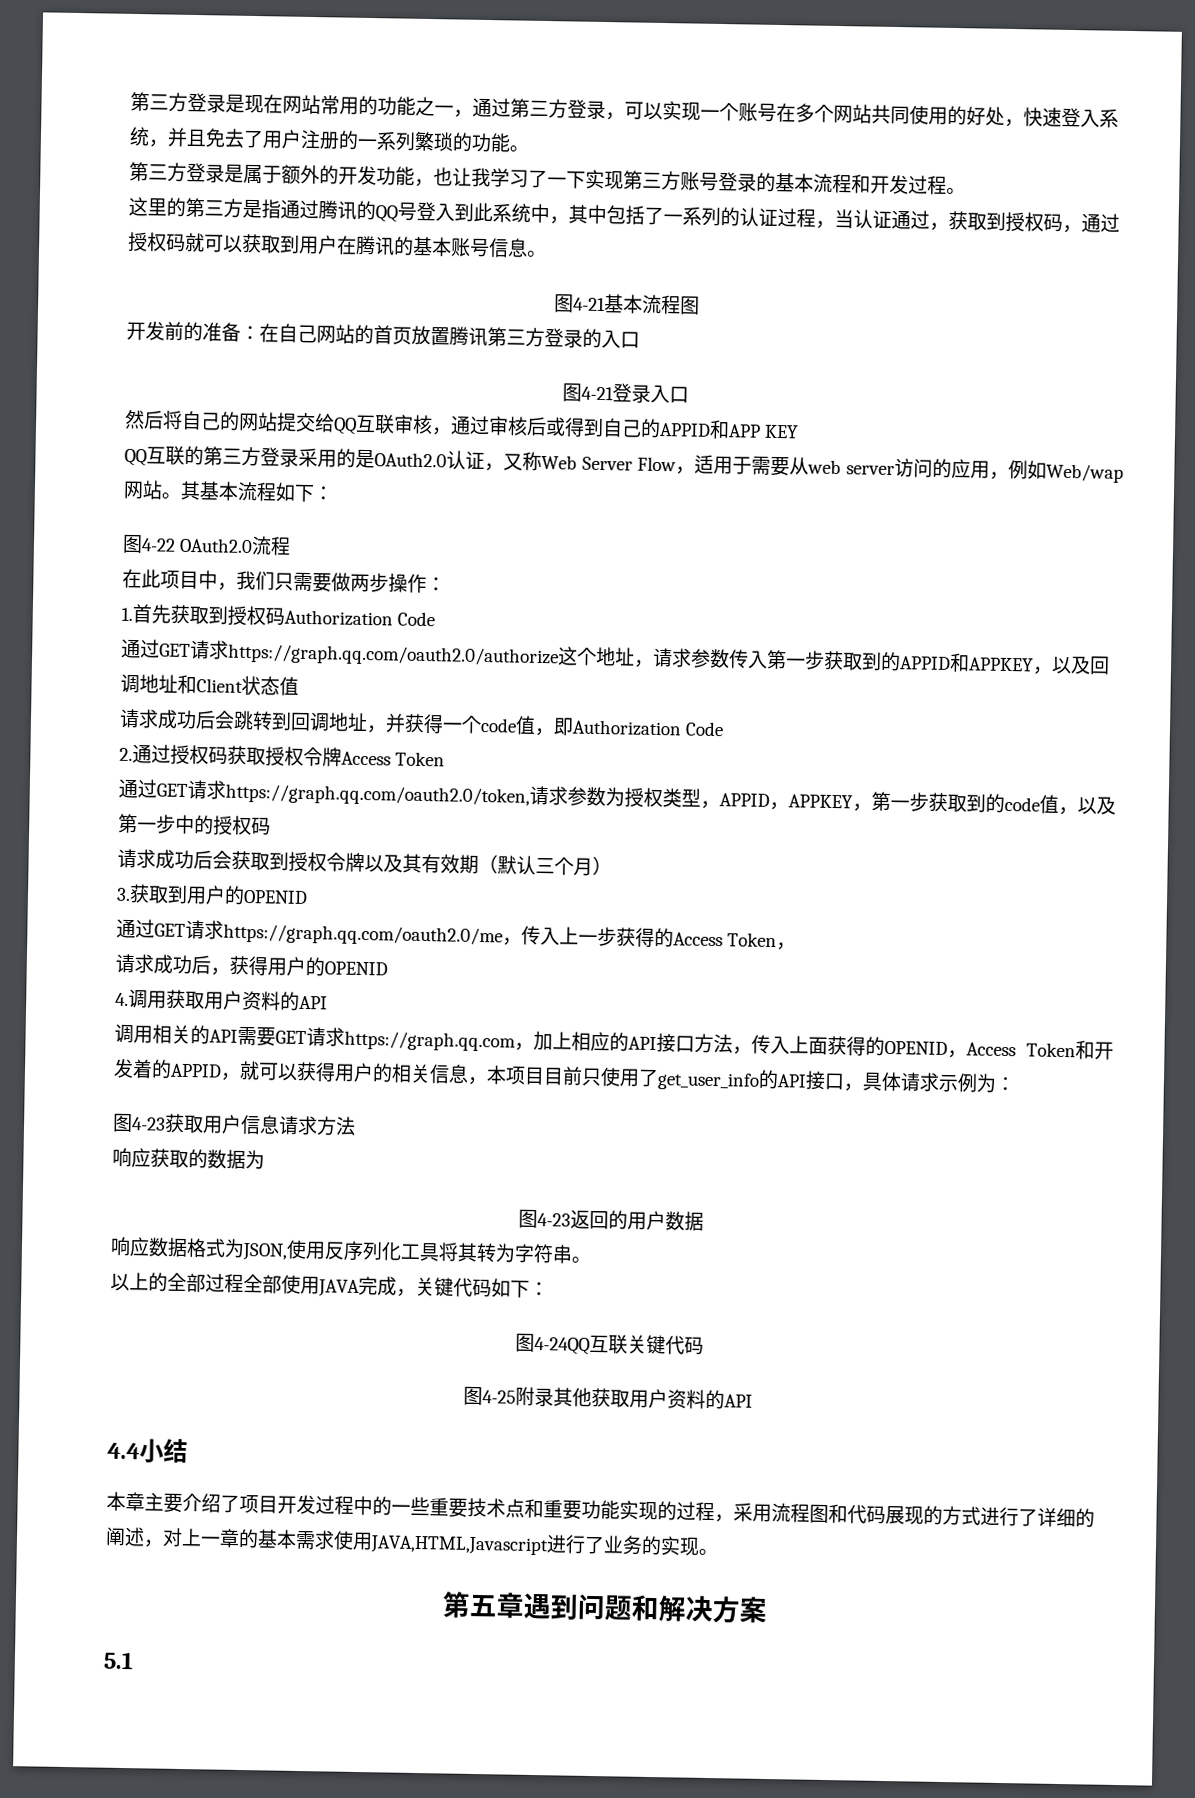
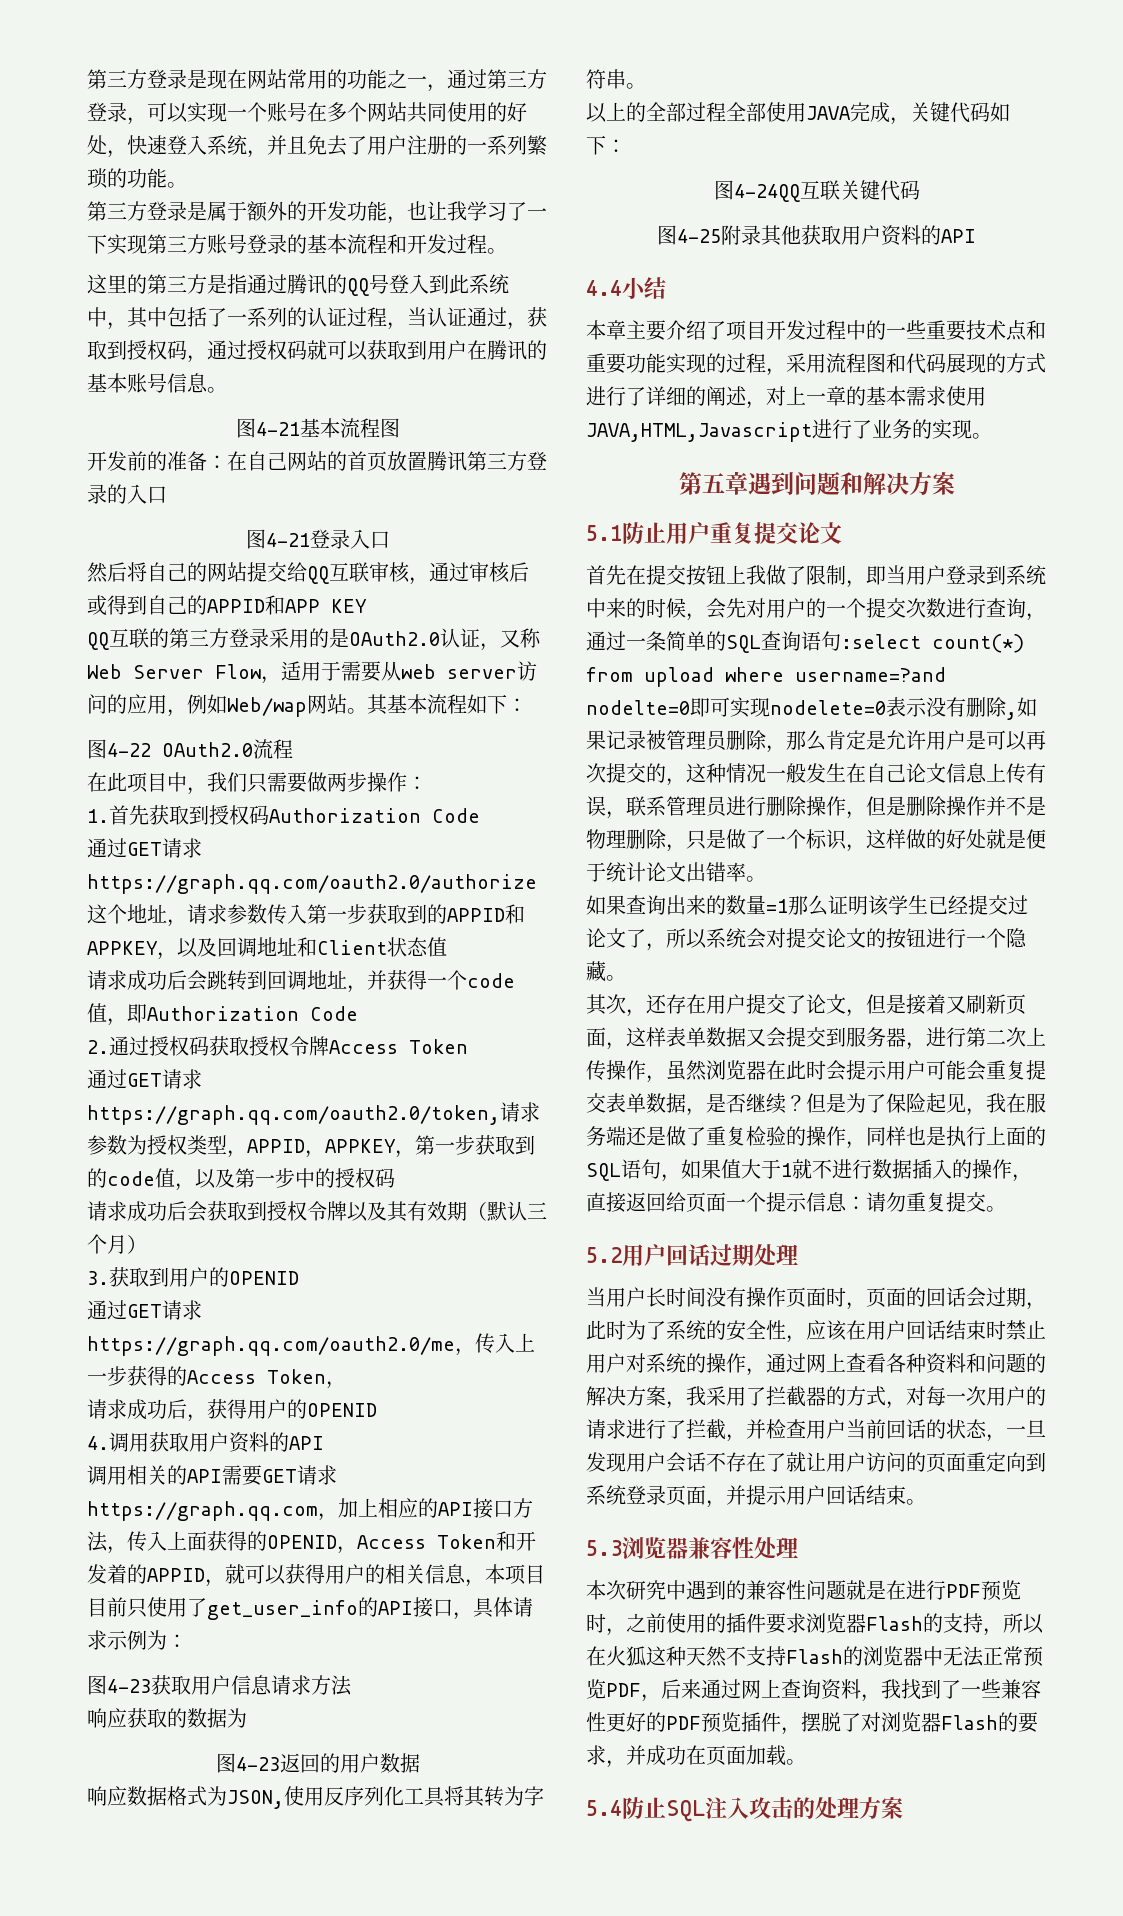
- 5.1
+ 5.1防止用户重复提交论文
+ 首先在提交按钮上我做了限制，即当用户登录到系统中来的时候，会先对用户的一个提交次数进行查询，通过一条简单的SQL查询语句:select count(*) from upload where username=?and nodelte=0即可实现nodelete=0表示没有删除,如果记录被管理员删除，那么肯定是允许用户是可以再次提交的，这种情况一般发生在自己论文信息上传有误，联系管理员进行删除操作，但是删除操作并不是物理删除，只是做了一个标识，这样做的好处就是便于统计论文出错率。
+ 如果查询出来的数量=1那么证明该学生已经提交过论文了，所以系统会对提交论文的按钮进行一个隐藏。
+ 其次，还存在用户提交了论文，但是接着又刷新页面，这样表单数据又会提交到服务器，进行第二次上传操作，虽然浏览器在此时会提示用户可能会重复提交表单数据，是否继续？但是为了保险起见，我在服务端还是做了重复检验的操作，同样也是执行上面的SQL语句，如果值大于1就不进行数据插入的操作，直接返回给页面一个提示信息：请勿重复提交。
+ 5.2用户回话过期处理
+ 当用户长时间没有操作页面时，页面的回话会过期，此时为了系统的安全性，应该在用户回话结束时禁止用户对系统的操作，通过网上查看各种资料和问题的解决方案，我采用了拦截器的方式，对每一次用户的请求进行了拦截，并检查用户当前回话的状态，一旦发现用户会话不存在了就让用户访问的页面重定向到系统登录页面，并提示用户回话结束。
+ 5.3浏览器兼容性处理
+ 本次研究中遇到的兼容性问题就是在进行PDF预览时，之前使用的插件要求浏览器Flash的支持，所以在火狐这种天然不支持Flash的浏览器中无法正常预览PDF，后来通过网上查询资料，我找到了一些兼容性更好的PDF预览插件，摆脱了对浏览器Flash的要求，并成功在页面加载。
+ 5.4防止SQL注入攻击的处理方案

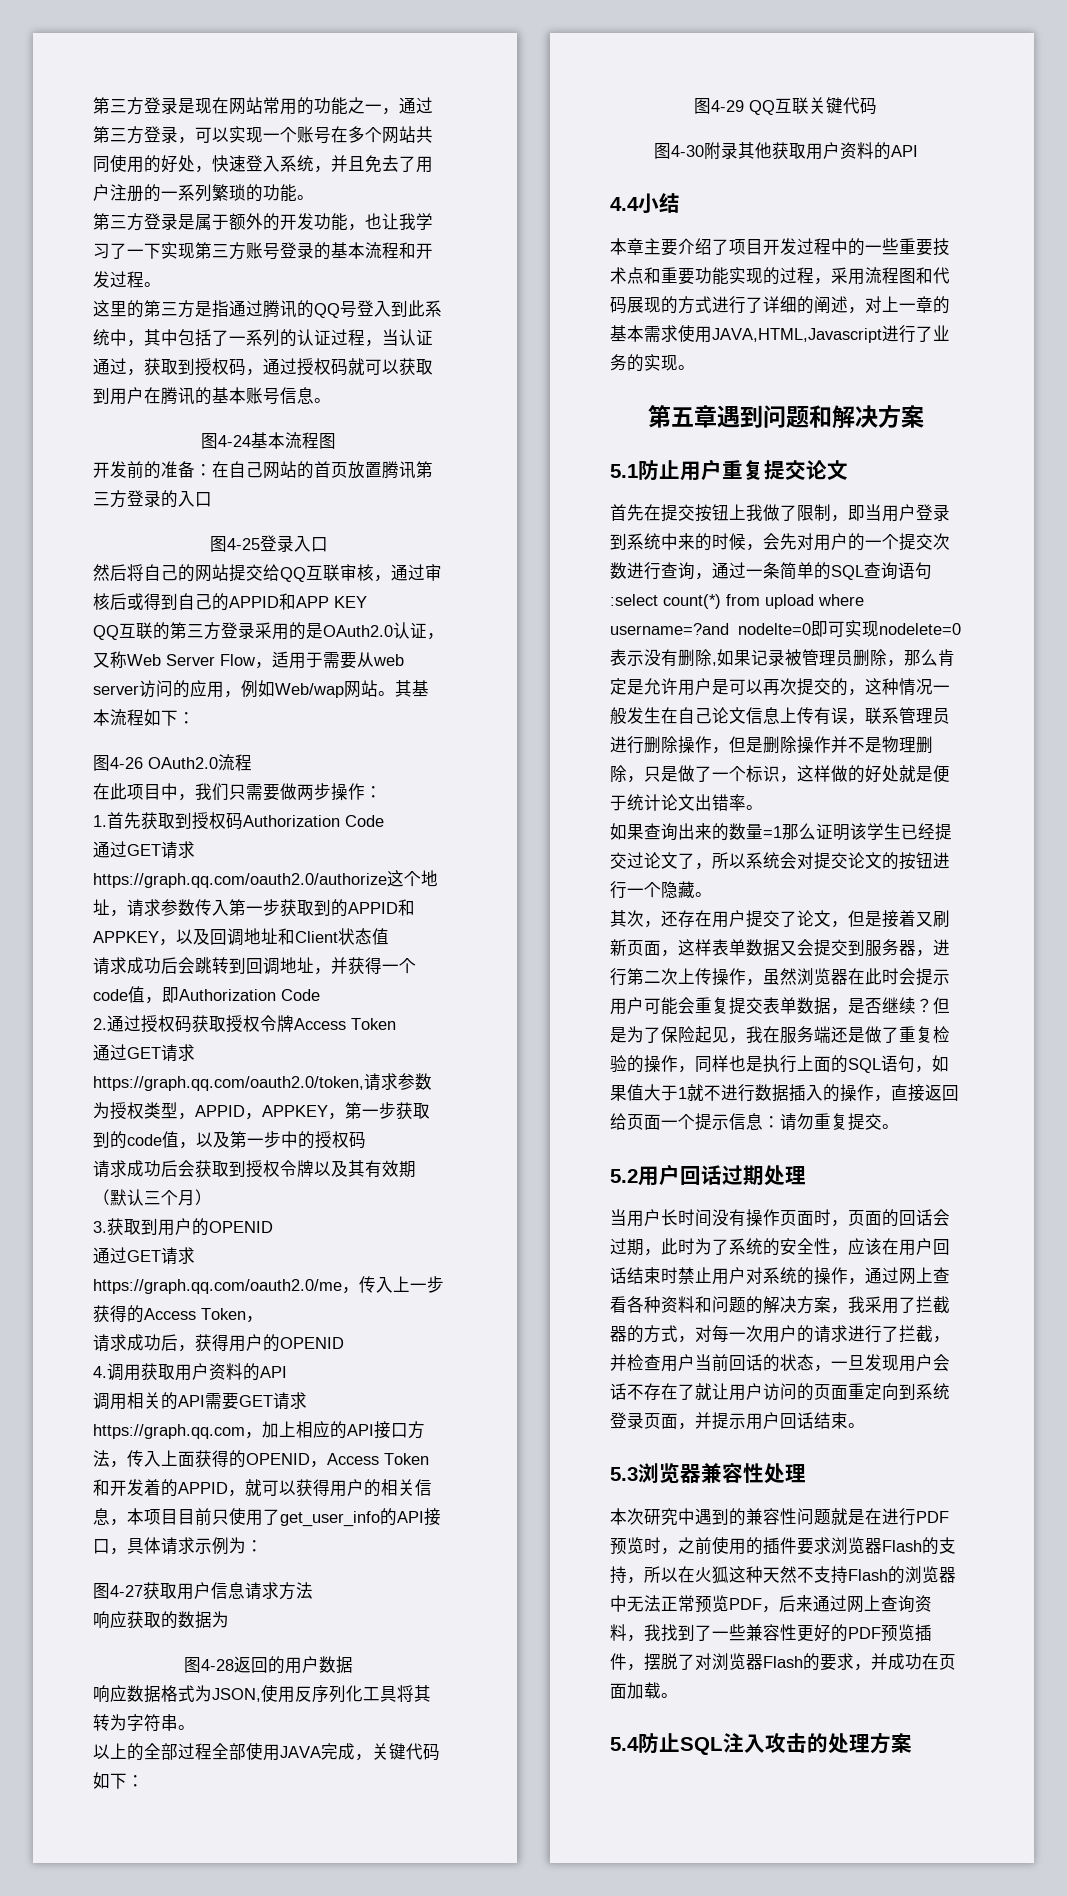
- 图4-21基本流程图
+ 图4-24基本流程图
- 图4-21登录入口
+ 图4-25登录入口
- 图4-22 OAuth2.0流程
+ 图4-26 OAuth2.0流程
- 图4-23获取用户信息请求方法
+ 图4-27获取用户信息请求方法
- 图4-23返回的用户数据
+ 图4-28返回的用户数据
- 图4-24QQ互联关键代码
+ 图4-29 QQ互联关键代码
- 图4-25附录其他获取用户资料的API
+ 图4-30附录其他获取用户资料的API

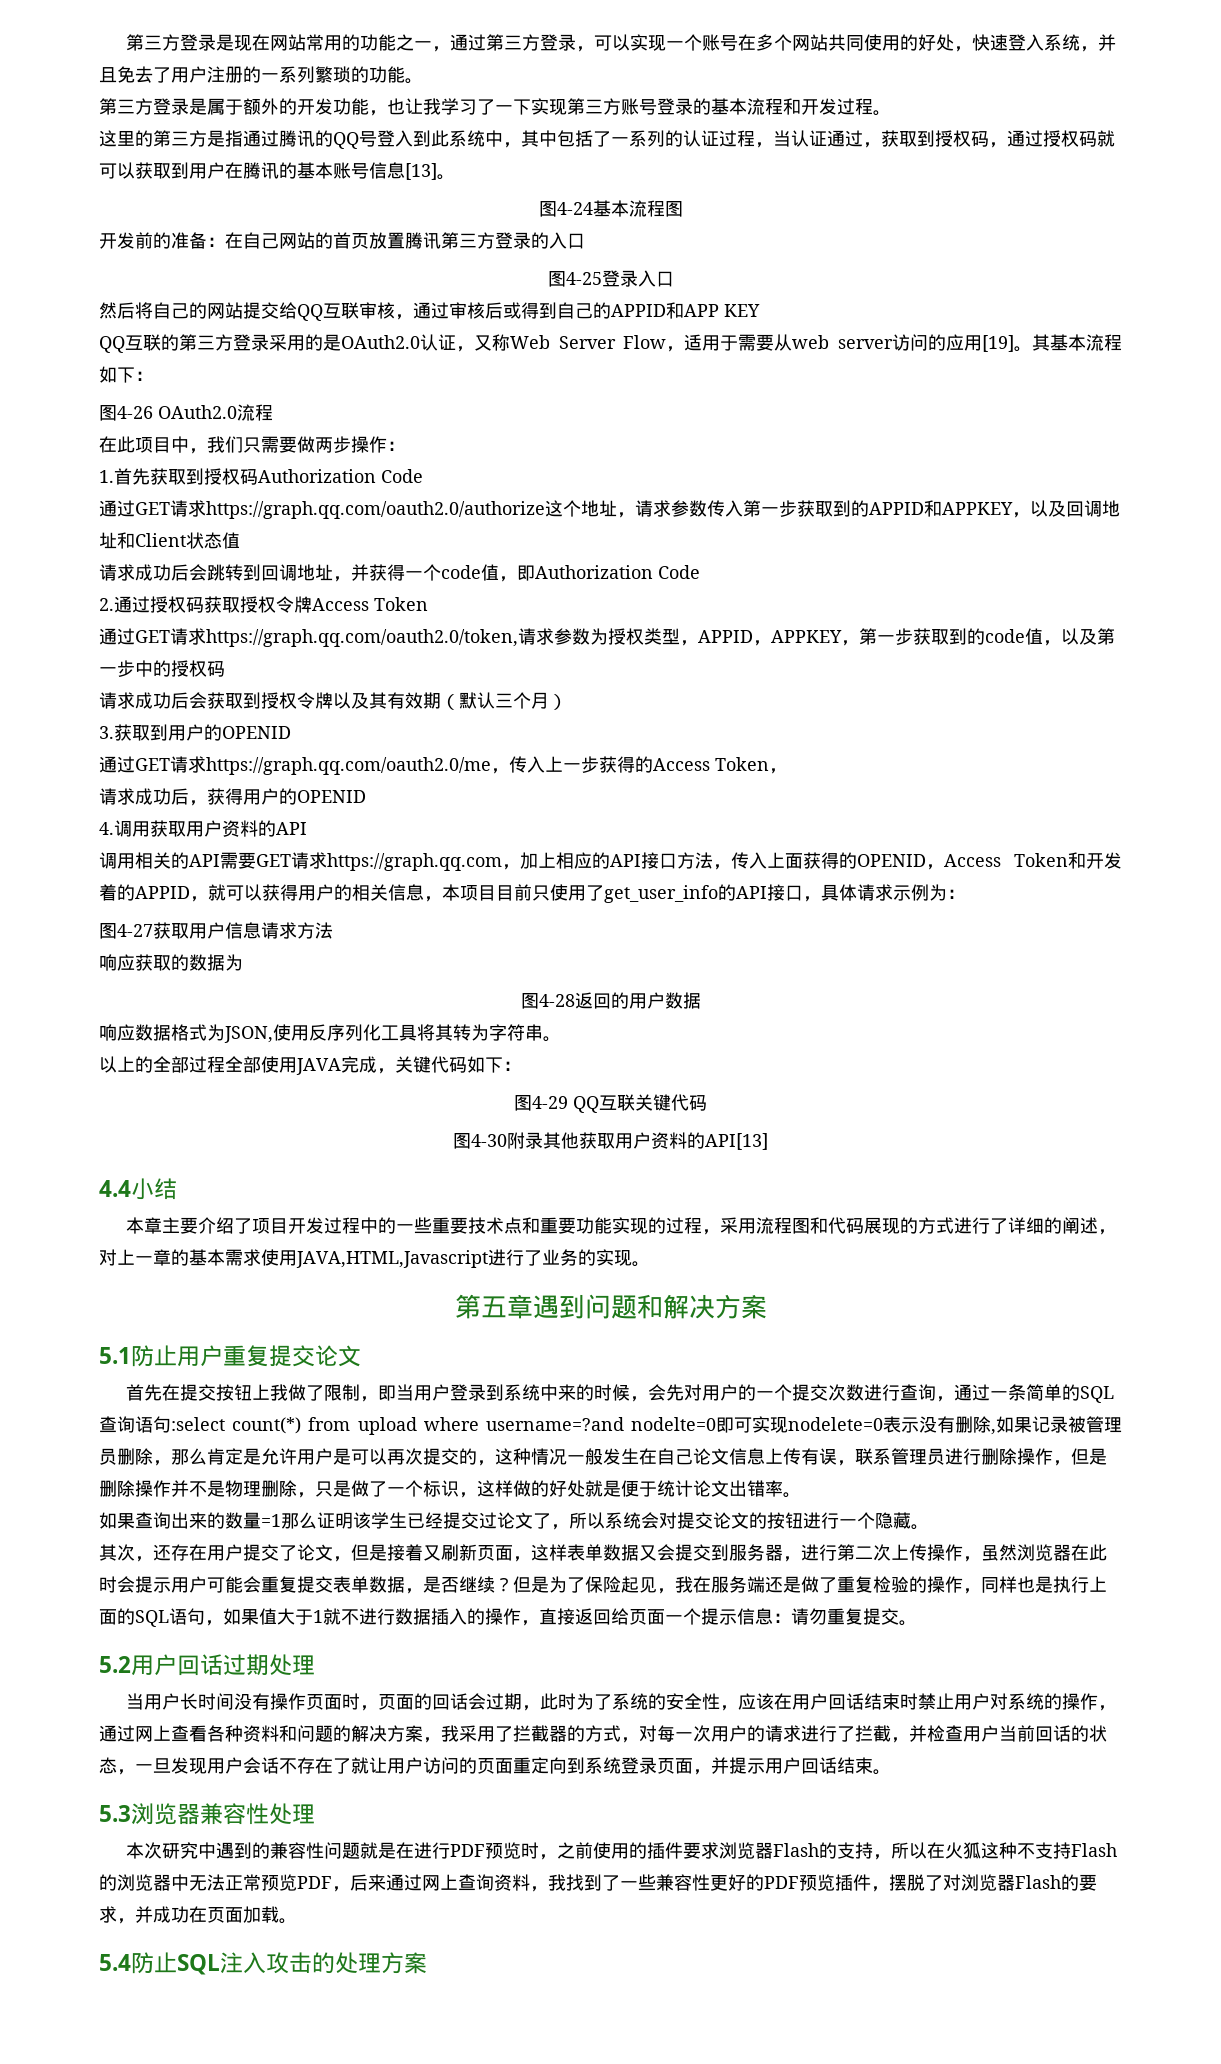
- 这里的第三方是指通过腾讯的QQ号登入到此系统中，其中包括了一系列的认证过程，当认证通过，获取到授权码，通过授权码就可以获取到用户在腾讯的基本账号信息。
+ 这里的第三方是指通过腾讯的QQ号登入到此系统中，其中包括了一系列的认证过程，当认证通过，获取到授权码，通过授权码就可以获取到用户在腾讯的基本账号信息[13]。
- QQ互联的第三方登录采用的是OAuth2.0认证，又称Web Server Flow，适用于需要从web server访问的应用，例如Web/wap网站。
+ QQ互联的第三方登录采用的是OAuth2.0认证，又称Web Server Flow，适用于需要从web server访问的应用[19]。
- 图4-30附录其他获取用户资料的API
+ 图4-30附录其他获取用户资料的API[13]
- 本次研究中遇到的兼容性问题就是在进行PDF预览时，之前使用的插件要求浏览器Flash的支持，所以在火狐这种天然不支持Flash的浏览器中无法正常预览PDF，后来通过网上查询资料，我找到了一些兼容性更好的PDF预览插件，摆脱了对浏览器Flash的要求，并成功在页面加载。
+ 本次研究中遇到的兼容性问题就是在进行PDF预览时，之前使用的插件要求浏览器Flash的支持，所以在火狐这种不支持Flash的浏览器中无法正常预览PDF，后来通过网上查询资料，我找到了一些兼容性更好的PDF预览插件，摆脱了对浏览器Flash的要求，并成功在页面加载。

